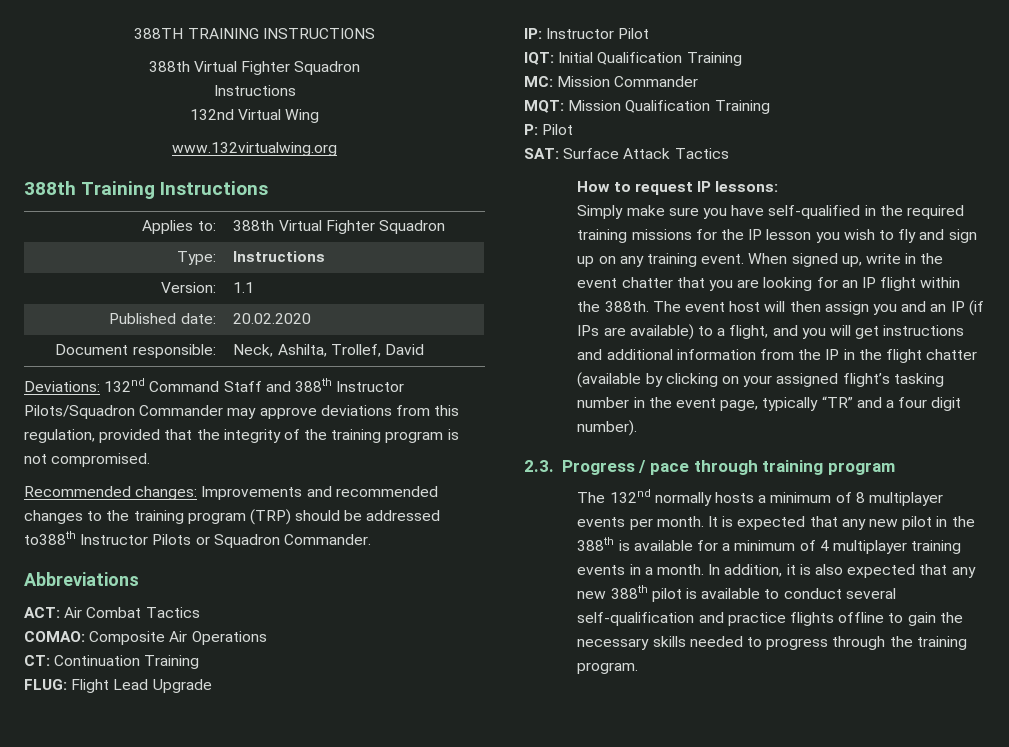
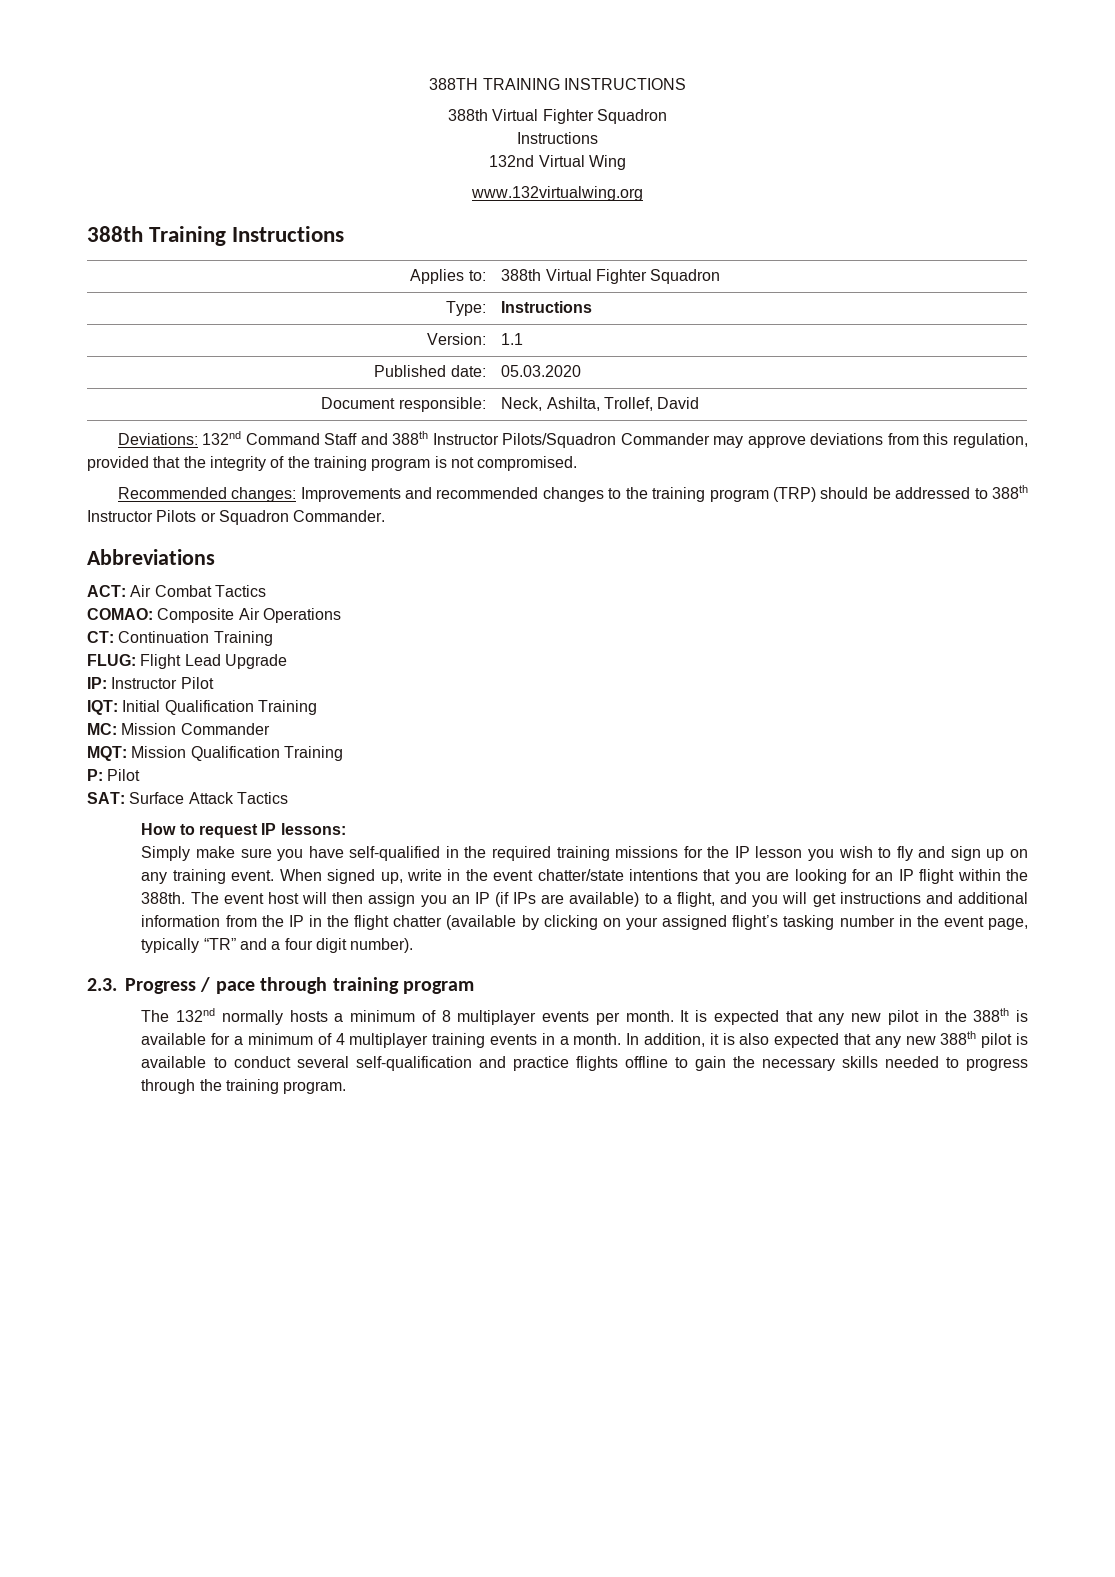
- Published date: | 20.02.2020
+ Published date: | 05.03.2020
- Recommended changes: Improvements and recommended changes to the training program (TRP) should be addressed to388th Instructor Pilots or Squadron Commander.
+ Recommended changes: Improvements and recommended changes to the training program (TRP) should be addressed to 388th Instructor Pilots or Squadron Commander.
- When signed up, write in the event chatter that you are looking for an IP flight within the 388th.
+ When signed up, write in the event chatter/state intentions that you are looking for an IP flight within the 388th.
- The event host will then assign you and an IP (if IPs are available) to a flight, and you will get instructions and additional information from the IP in the flight chatter (available by clicking on your assigned flight’s tasking number in the event page, typically “TR” and a four digit number).
+ The event host will then assign you an IP (if IPs are available) to a flight, and you will get instructions and additional information from the IP in the flight chatter (available by clicking on your assigned flight’s tasking number in the event page, typically “TR” and a four digit number).

